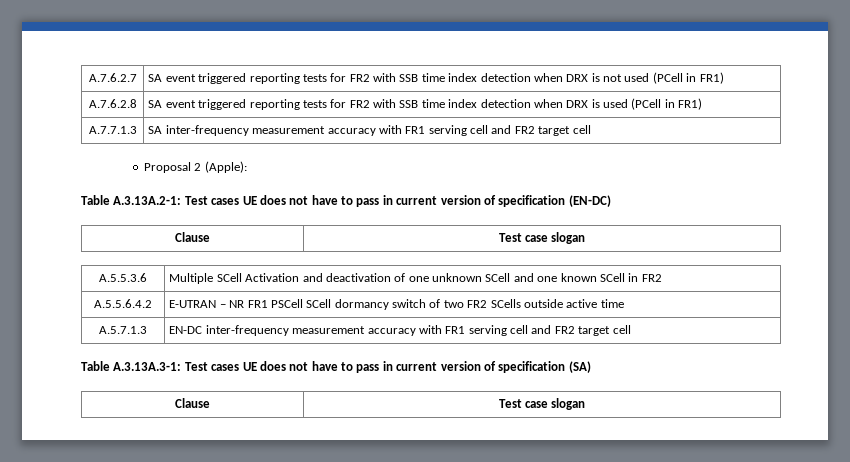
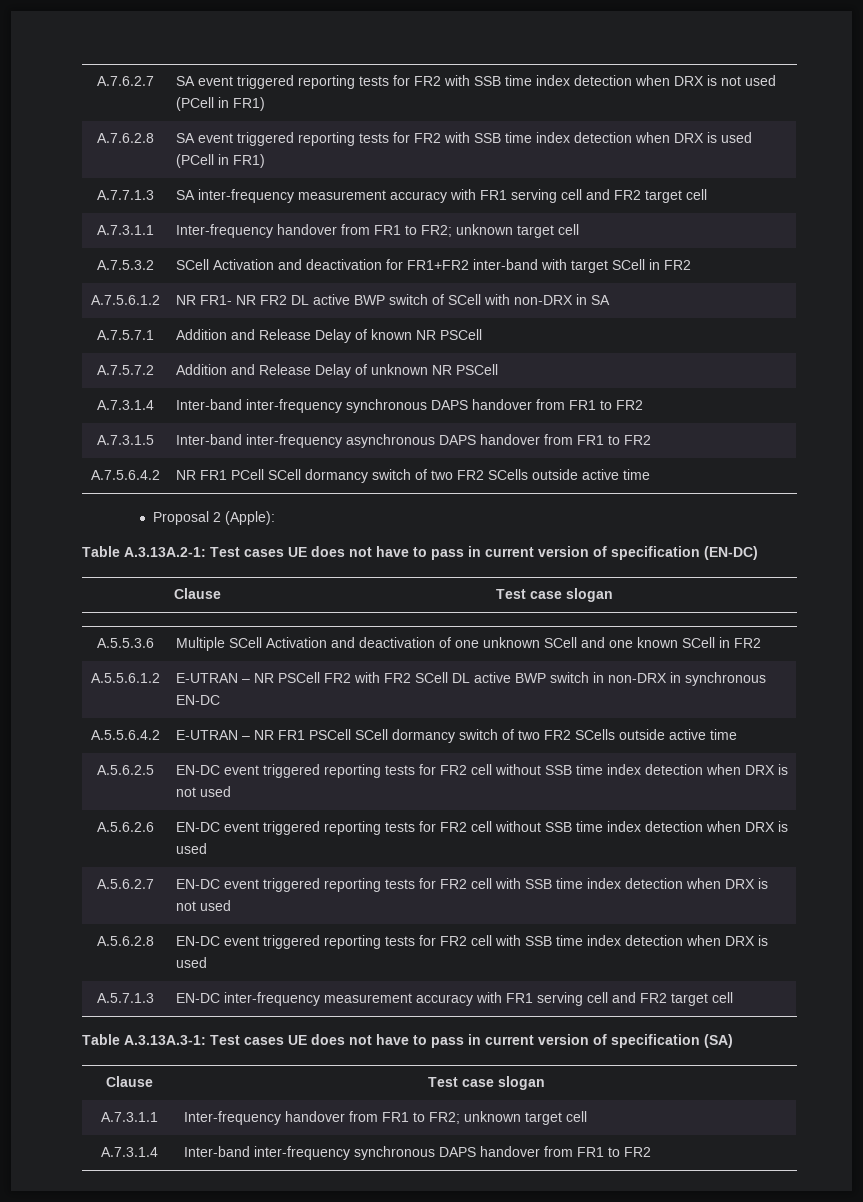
  A.7.7.1.3 | SA inter-frequency measurement accuracy with FR1 serving cell and FR2 target cell
+ A.7.3.1.1 | Inter-frequency handover from FR1 to FR2; unknown target cell
+ A.7.5.3.2 | SCell Activation and deactivation for FR1+FR2 inter-band with target SCell in FR2
+ A.7.5.6.1.2 | NR FR1- NR FR2 DL active BWP switch of SCell with non-DRX in SA
+ A.7.5.7.1 | Addition and Release Delay of known NR PSCell
+ A.7.5.7.2 | Addition and Release Delay of unknown NR PSCell
+ A.7.3.1.4 | Inter-band inter-frequency synchronous DAPS handover from FR1 to FR2
+ A.7.3.1.5 | Inter-band inter-frequency asynchronous DAPS handover from FR1 to FR2
+ A.7.5.6.4.2 | NR FR1 PCell SCell dormancy switch of two FR2 SCells outside active time
+ A.5.5.6.1.2 | E-UTRAN – NR PSCell FR2 with FR2 SCell DL active BWP switch in non-DRX in synchronous EN-DC
+ A.5.6.2.5 | EN-DC event triggered reporting tests for FR2 cell without SSB time index detection when DRX is not used
+ A.5.6.2.6 | EN-DC event triggered reporting tests for FR2 cell without SSB time index detection when DRX is used
+ A.5.6.2.7 | EN-DC event triggered reporting tests for FR2 cell with SSB time index detection when DRX is not used
+ A.5.6.2.8 | EN-DC event triggered reporting tests for FR2 cell with SSB time index detection when DRX is used
  Table A.3.13A.3-1: Test cases UE does not have to pass in current version of specification (SA)
  Clause | Test case slogan
+ A.7.3.1.1 | Inter-frequency handover from FR1 to FR2; unknown target cell
+ A.7.3.1.4 | Inter-band inter-frequency synchronous DAPS handover from FR1 to FR2

